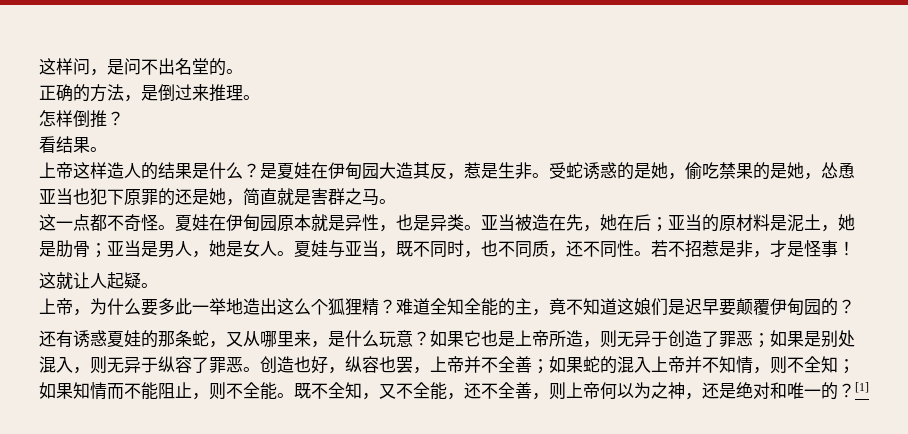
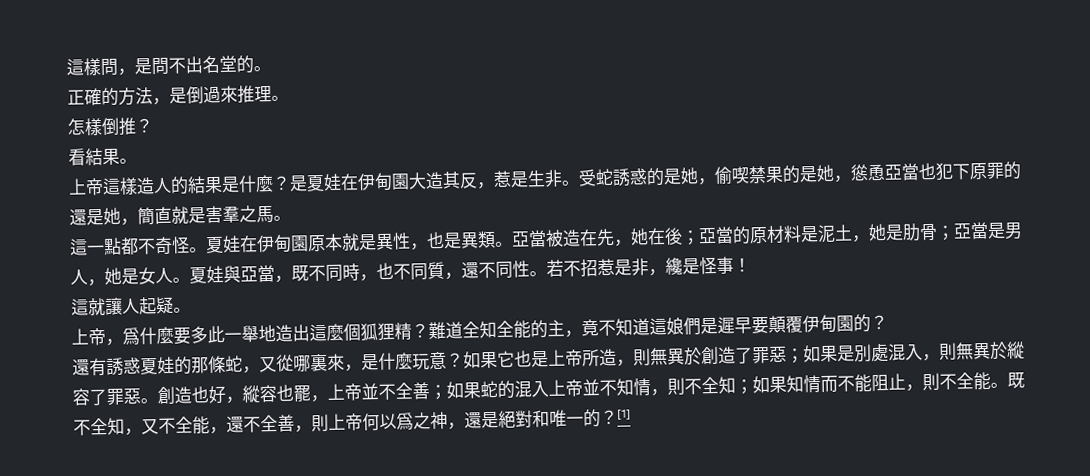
- 这样问，是问不出名堂的。
+ 這樣問，是問不出名堂的。
- 正确的方法，是倒过来推理。
+ 正確的方法，是倒過來推理。
- 怎样倒推？
+ 怎樣倒推？
- 看结果。
+ 看結果。
- 上帝这样造人的结果是什么？
+ 上帝這樣造人的結果是什麼？
- 是夏娃在伊甸园大造其反，惹是生非。
+ 是夏娃在伊甸園大造其反，惹是生非。
- 受蛇诱惑的是她，偷吃禁果的是她，怂恿亚当也犯下原罪的还是她，简直就是害群之马。
- 这一点都不奇怪。
+ 受蛇誘惑的是她，偷喫禁果的是她，慫恿亞當也犯下原罪的還是她，簡直就是害羣之馬。
+ 這一點都不奇怪。
- 夏娃在伊甸园原本就是异性，也是异类。亚当被造在先，她在后；亚当的原材料是泥土，她是肋骨；亚当是男人，她是女人。
+ 夏娃在伊甸園原本就是異性，也是異類。亞當被造在先，她在後；亞當的原材料是泥土，她是肋骨；亞當是男人，她是女人。
- 夏娃与亚当，既不同时，也不同质，还不同性。
+ 夏娃與亞當，既不同時，也不同質，還不同性。
- 若不招惹是非，才是怪事！
+ 若不招惹是非，纔是怪事！
- 这就让人起疑。
+ 這就讓人起疑。
- 上帝，为什么要多此一举地造出这么个狐狸精？
+ 上帝，爲什麼要多此一舉地造出這麼個狐狸精？
- 难道全知全能的主，竟不知道这娘们是迟早要颠覆伊甸园的？
+ 難道全知全能的主，竟不知道這娘們是遲早要顛覆伊甸園的？
- 还有诱惑夏娃的那条蛇，又从哪里来，是什么玩意？
+ 還有誘惑夏娃的那條蛇，又從哪裏來，是什麼玩意？
- 如果它也是上帝所造，则无异于创造了罪恶；如果是别处混入，则无异于纵容了罪恶。创造也好，纵容也罢，上帝并不全善；如果蛇的混入上帝并不知情，则不全知；如果知情而不能阻止，则不全能。
+ 如果它也是上帝所造，則無異於創造了罪惡；如果是別處混入，則無異於縱容了罪惡。創造也好，縱容也罷，上帝並不全善；如果蛇的混入上帝並不知情，則不全知；如果知情而不能阻止，則不全能。
- 既不全知，又不全能，还不全善，则上帝何以为之神，还是绝对和唯一的？
+ 既不全知，又不全能，還不全善，則上帝何以爲之神，還是絕對和唯一的？

